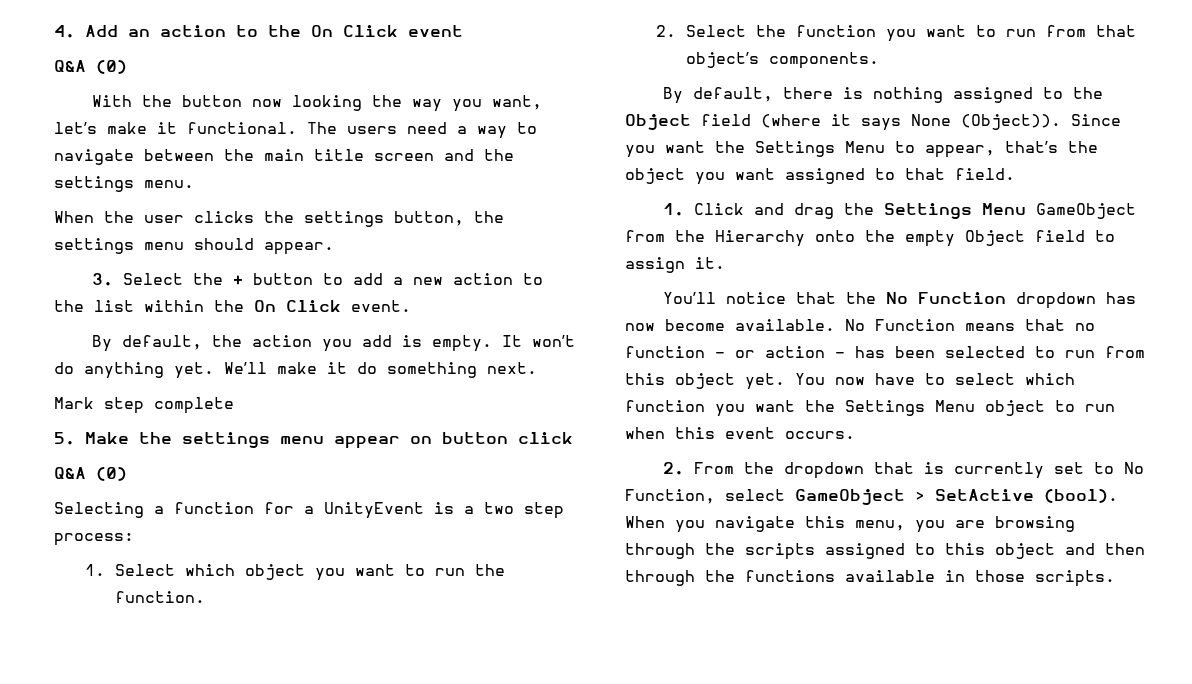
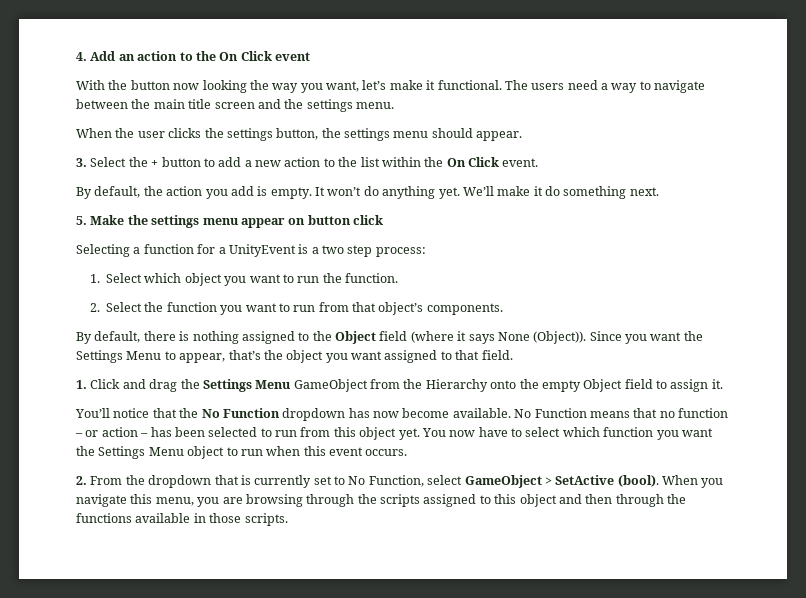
  4. Add an action to the On Click event
- Q&A (0)
- Mark step complete
  5. Make the settings menu appear on button click
- Q&A (0)

